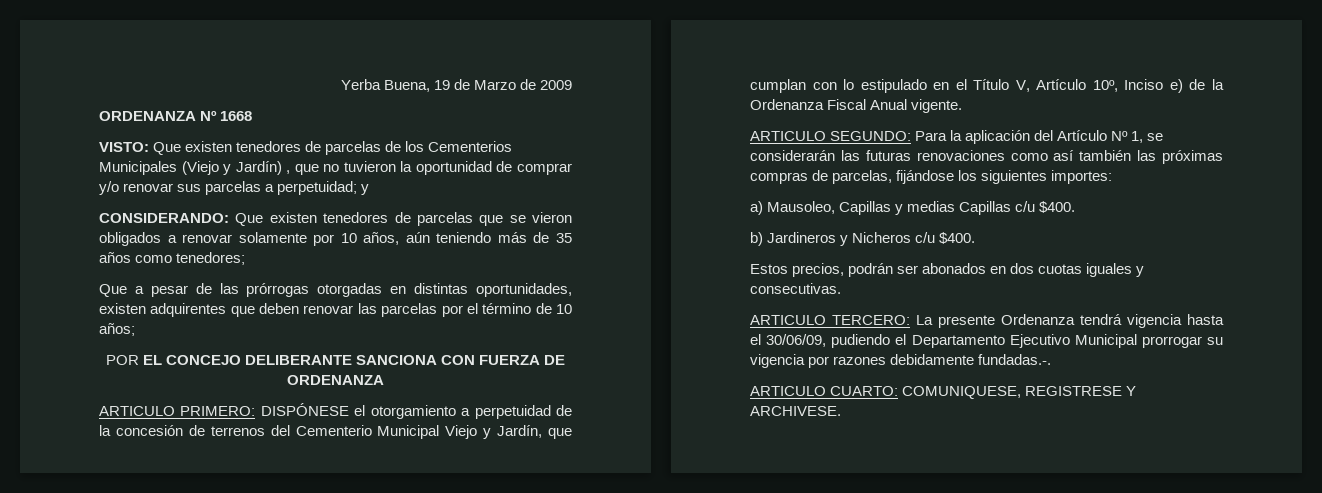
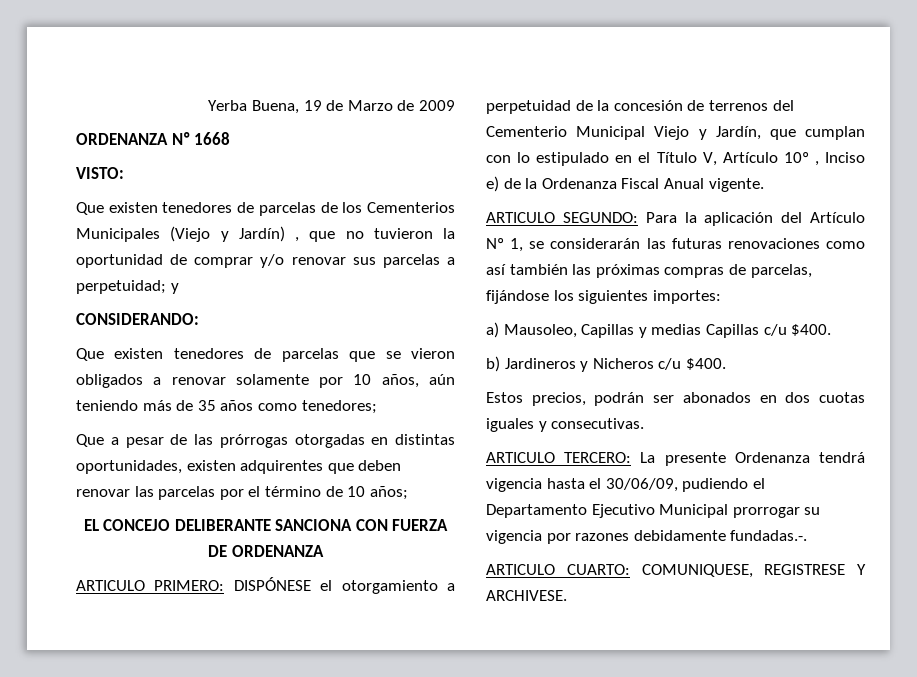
- VISTO: Que existen tenedores de parcelas de los Cementerios Municipales (Viejo y Jardín) , que no tuvieron la oportunidad de comprar y/o renovar sus parcelas a perpetuidad; y
+ VISTO:
+ Que existen tenedores de parcelas de los Cementerios Municipales (Viejo y Jardín) , que no tuvieron la oportunidad de comprar y/o renovar sus parcelas a perpetuidad; y
- CONSIDERANDO: Que existen tenedores de parcelas que se vieron obligados a renovar solamente por 10 años, aún teniendo más de 35 años como tenedores;
+ CONSIDERANDO:
+ Que existen tenedores de parcelas que se vieron obligados a renovar solamente por 10 años, aún teniendo más de 35 años como tenedores;
- POR EL CONCEJO DELIBERANTE SANCIONA CON FUERZA DE ORDENANZA
+ EL CONCEJO DELIBERANTE SANCIONA CON FUERZA DE ORDENANZA
- ARTICULO PRIMERO: DISPÓNESE el otorgamiento a perpetuidad de la concesión de terrenos del Cementerio Municipal Viejo y Jardín, que cumplan con lo estipulado en el Título V, Artículo 10º, Inciso e) de la Ordenanza Fiscal Anual vigente.
+ ARTICULO PRIMERO: DISPÓNESE el otorgamiento a perpetuidad de la concesión de terrenos del Cementerio Municipal Viejo y Jardín, que cumplan con lo estipulado en el Título V, Artículo 10º , Inciso e) de la Ordenanza Fiscal Anual vigente.

